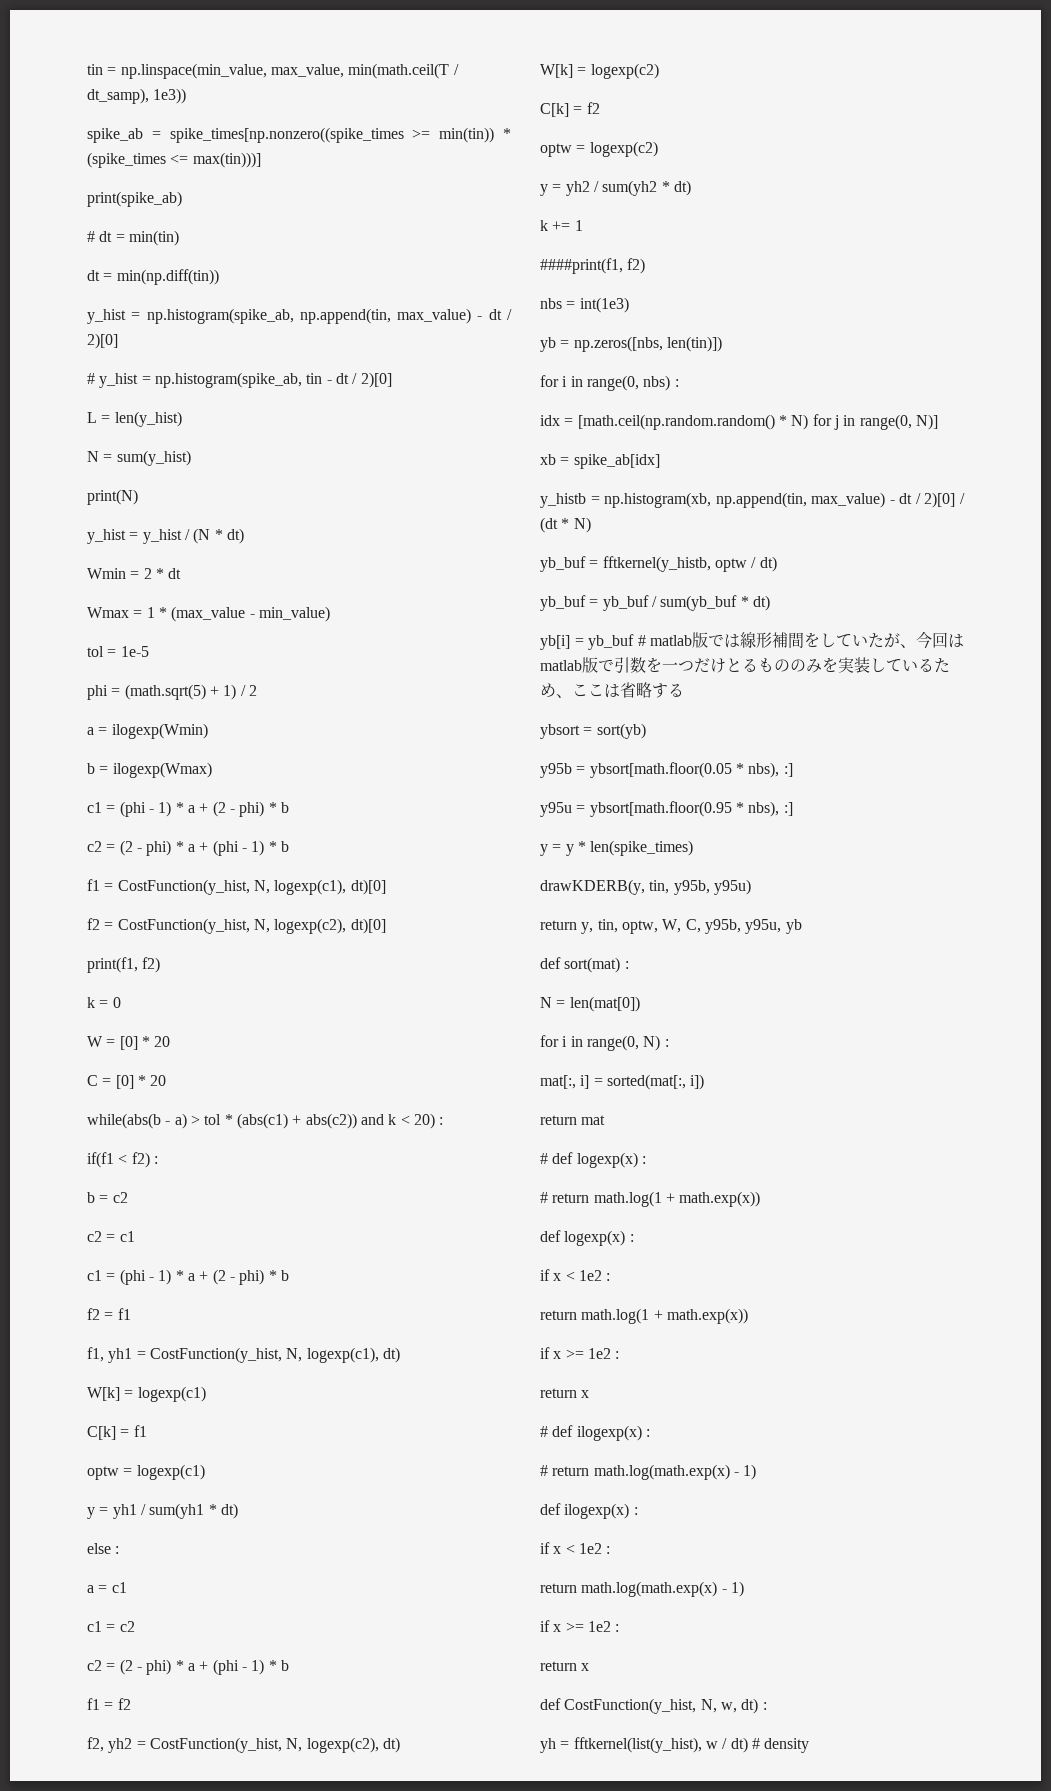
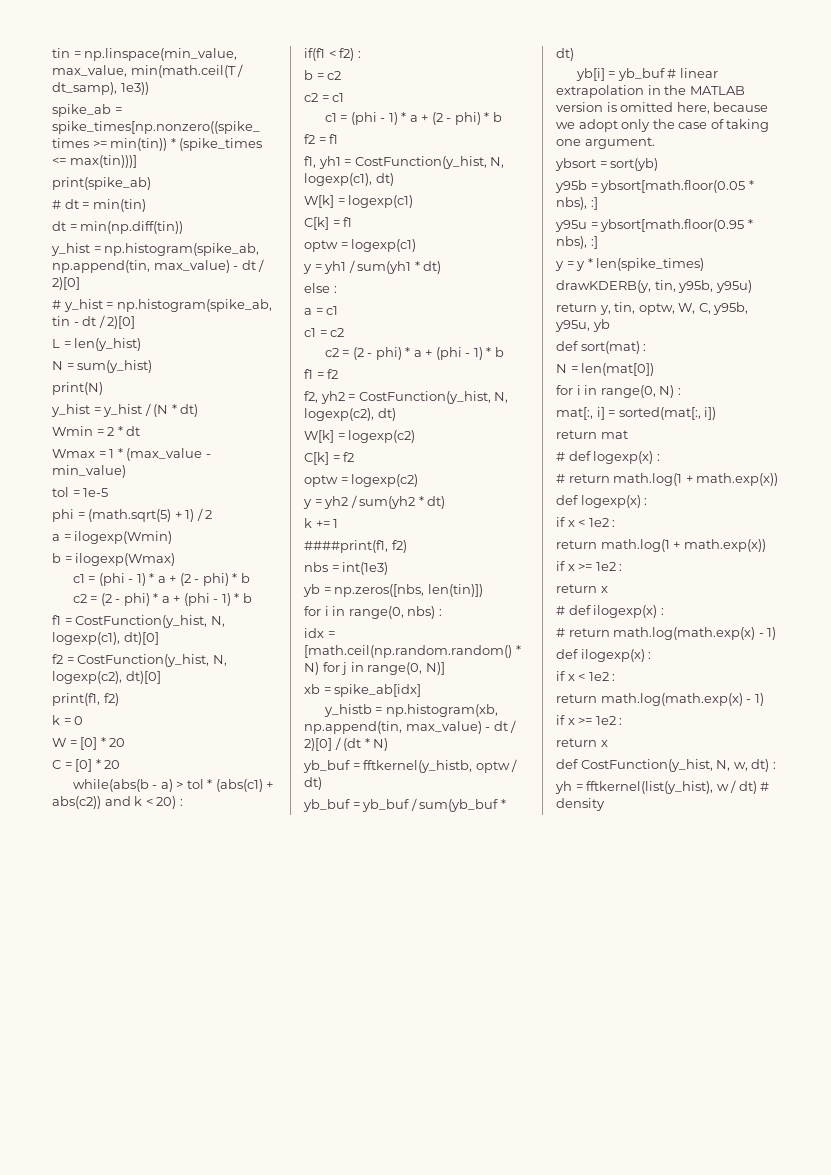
- yb[i] = yb_buf # matlab版では線形補間をしていたが、今回はmatlab版で引数を一つだけとるもののみを実装しているため、ここは省略する
+ yb[i] = yb_buf # linear extrapolation in the MATLAB version is omitted here, because we adopt only the case of taking one argument.

